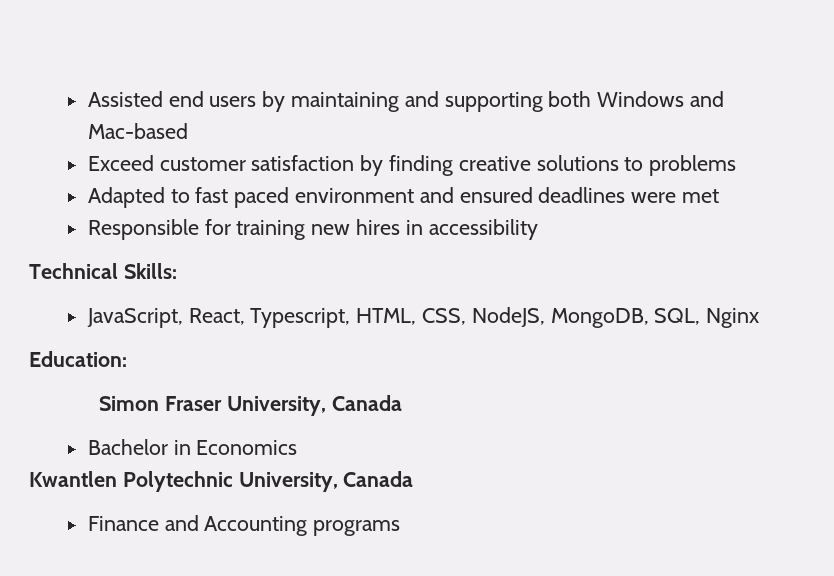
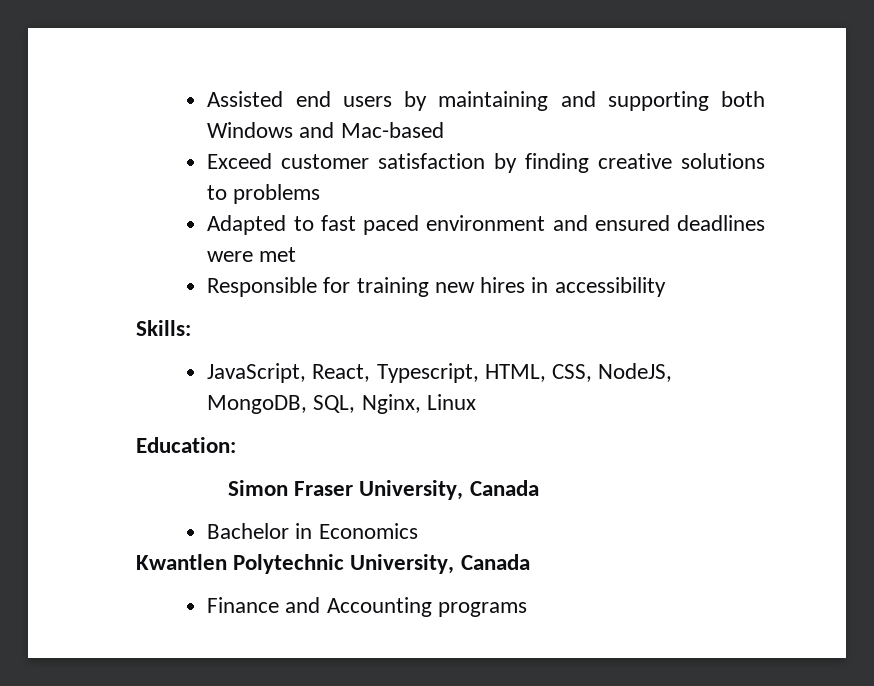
- Technical Skills:
+ Skills:
- JavaScript, React, Typescript, HTML, CSS, NodeJS, MongoDB, SQL, Nginx
+ JavaScript, React, Typescript, HTML, CSS, NodeJS, MongoDB, SQL, Nginx, Linux

